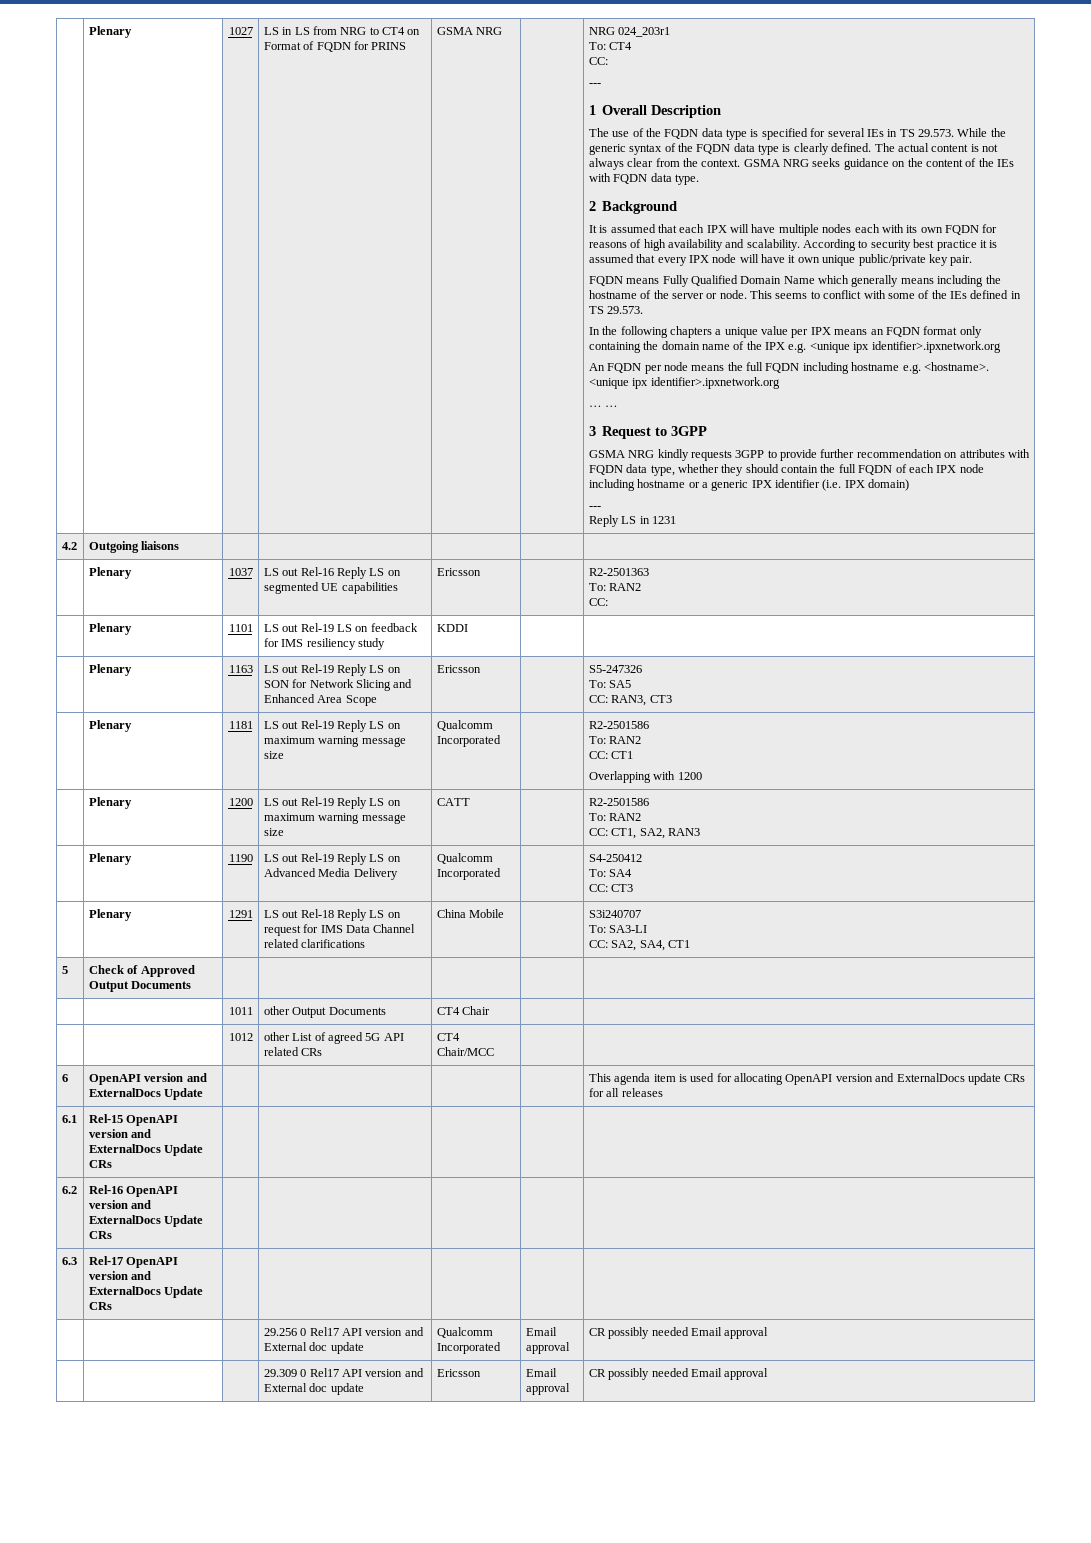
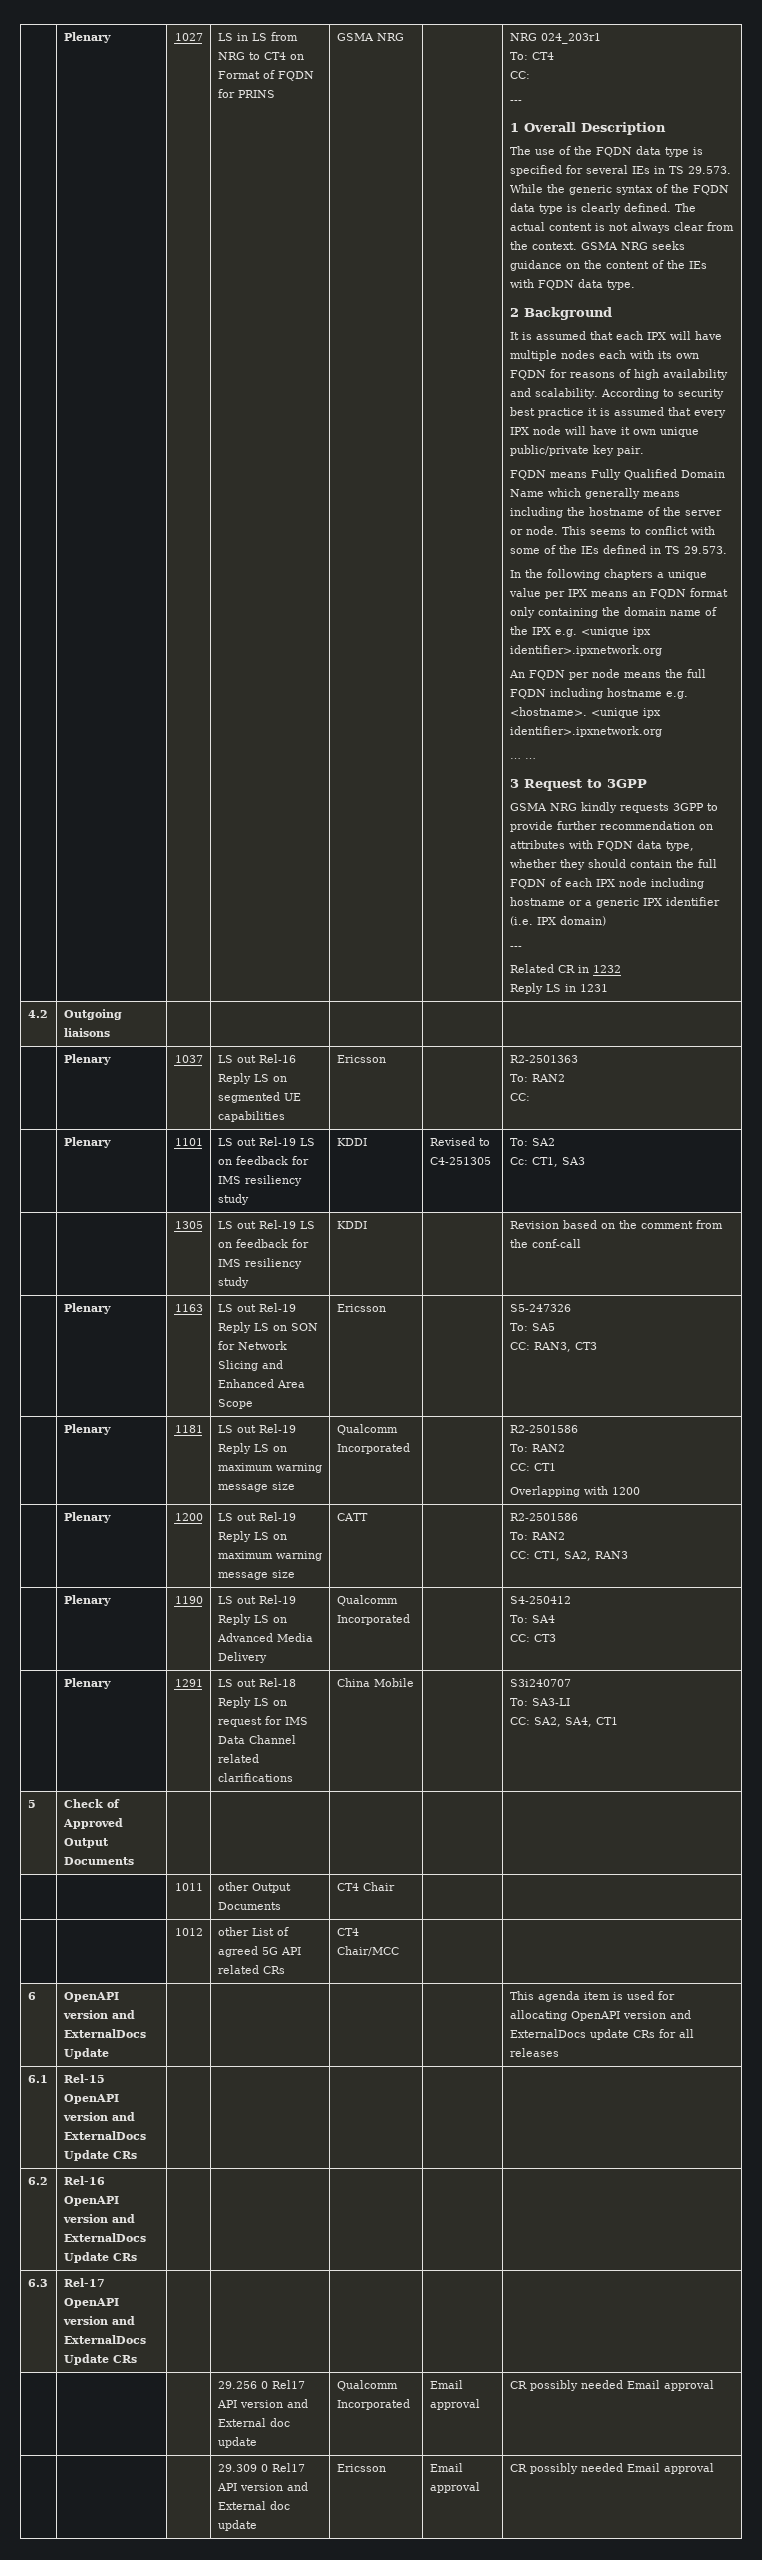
+ Related CR in 1232
- | Plenary | 1101 | LS out Rel-19 LS on feedback for IMS resiliency study | KDDI | |
+ | Plenary | 1101 | LS out Rel-19 LS on feedback for IMS resiliency study | KDDI | Revised to C4-251305 | To: SA2
+ Cc: CT1, SA3
+ | | 1305 | LS out Rel-19 LS on feedback for IMS resiliency study | KDDI | | Revision based on the comment from the conf-call

